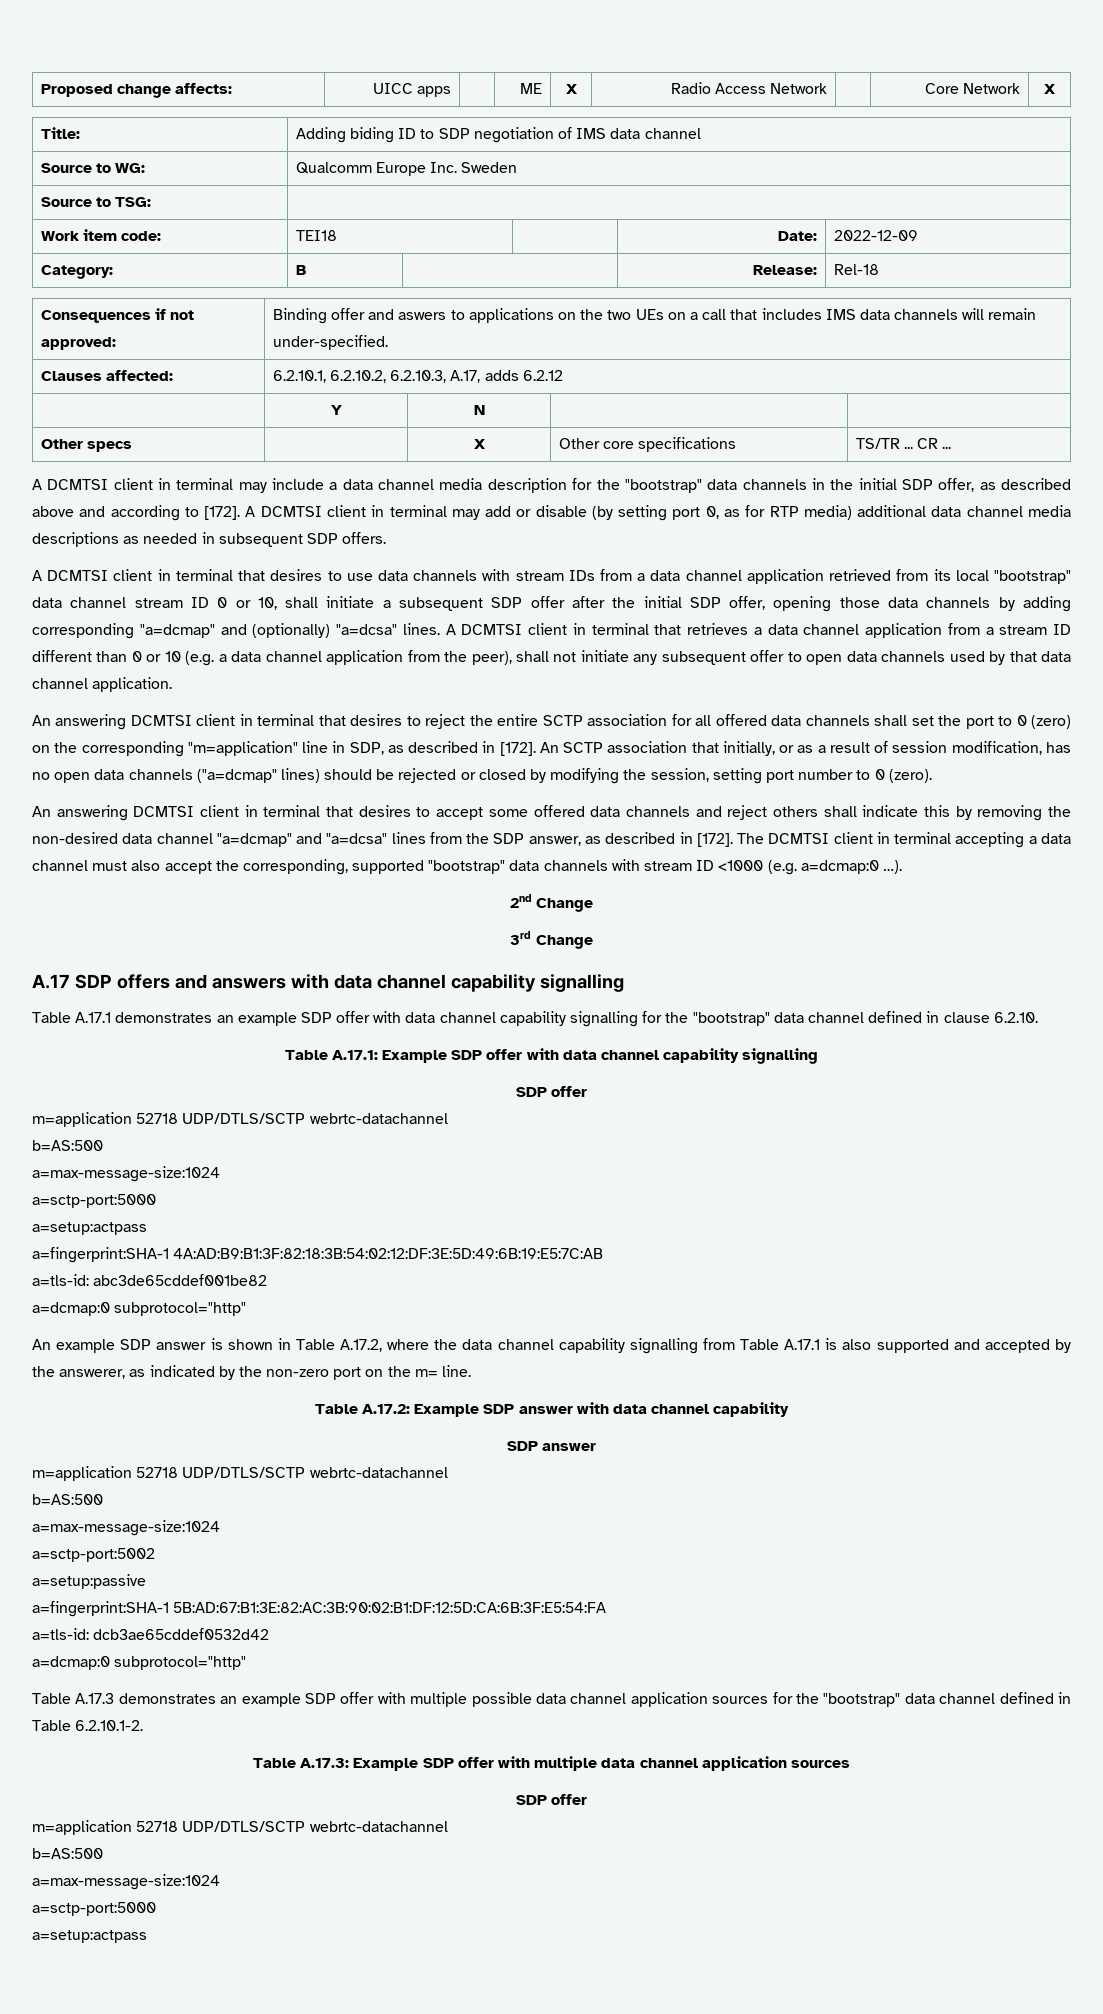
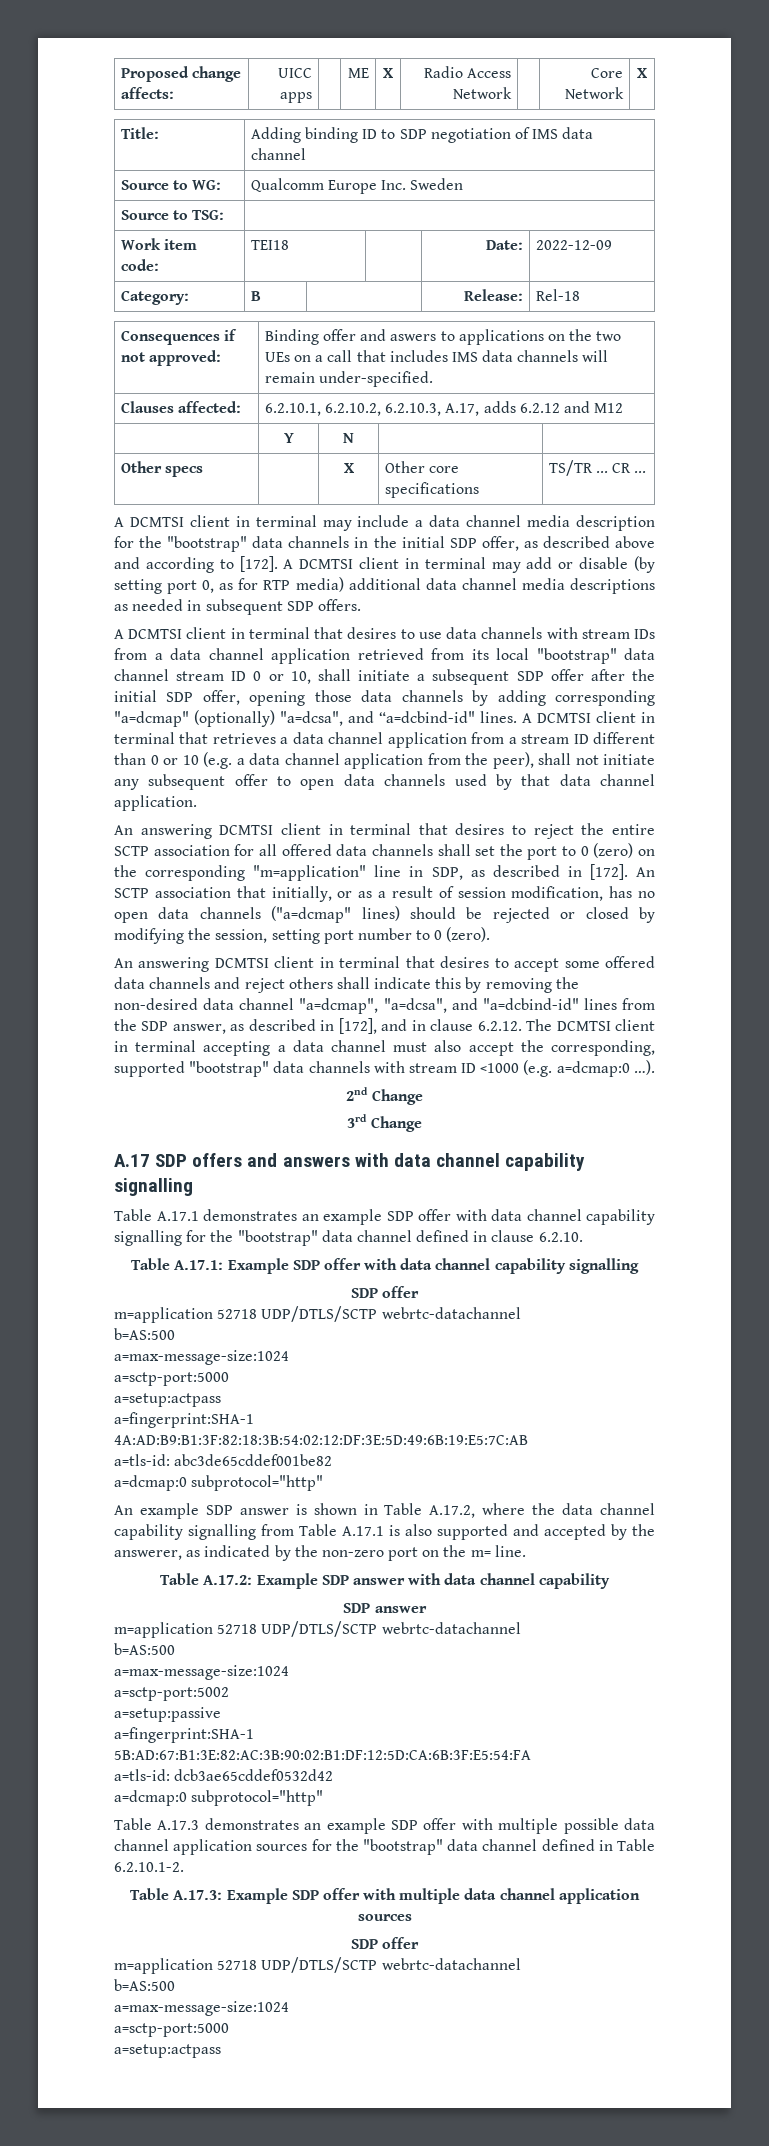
- Title: | Adding biding ID to SDP negotiation of IMS data channel
+ Title: | Adding binding ID to SDP negotiation of IMS data channel
- Clauses affected: | 6.2.10.1, 6.2.10.2, 6.2.10.3, A.17, adds 6.2.12
+ Clauses affected: | 6.2.10.1, 6.2.10.2, 6.2.10.3, A.17, adds 6.2.12 and M12
- A DCMTSI client in terminal that desires to use data channels with stream IDs from a data channel application retrieved from its local "bootstrap" data channel stream ID 0 or 10, shall initiate a subsequent SDP offer after the initial SDP offer, opening those data channels by adding corresponding "a=dcmap" and (optionally) "a=dcsa" lines.
+ A DCMTSI client in terminal that desires to use data channels with stream IDs from a data channel application retrieved from its local "bootstrap" data channel stream ID 0 or 10, shall initiate a subsequent SDP offer after the initial SDP offer, opening those data channels by adding corresponding "a=dcmap" (optionally) "a=dcsa", and “a=dcbind-id" lines.
- An answering DCMTSI client in terminal that desires to accept some offered data channels and reject others shall indicate this by removing the non-desired data channel "a=dcmap" and "a=dcsa" lines from the SDP answer, as described in [172]. The DCMTSI client in terminal accepting a data channel must also accept the corresponding, supported "bootstrap" data channels with stream ID <1000 (e.g. a=dcmap:0 …).
+ An answering DCMTSI client in terminal that desires to accept some offered data channels and reject others shall indicate this by removing the non-desired data channel "a=dcmap", "a=dcsa", and "a=dcbind-id" lines from the SDP answer, as described in [172], and in clause 6.2.12. The DCMTSI client in terminal accepting a data channel must also accept the corresponding, supported "bootstrap" data channels with stream ID <1000 (e.g. a=dcmap:0 …).

